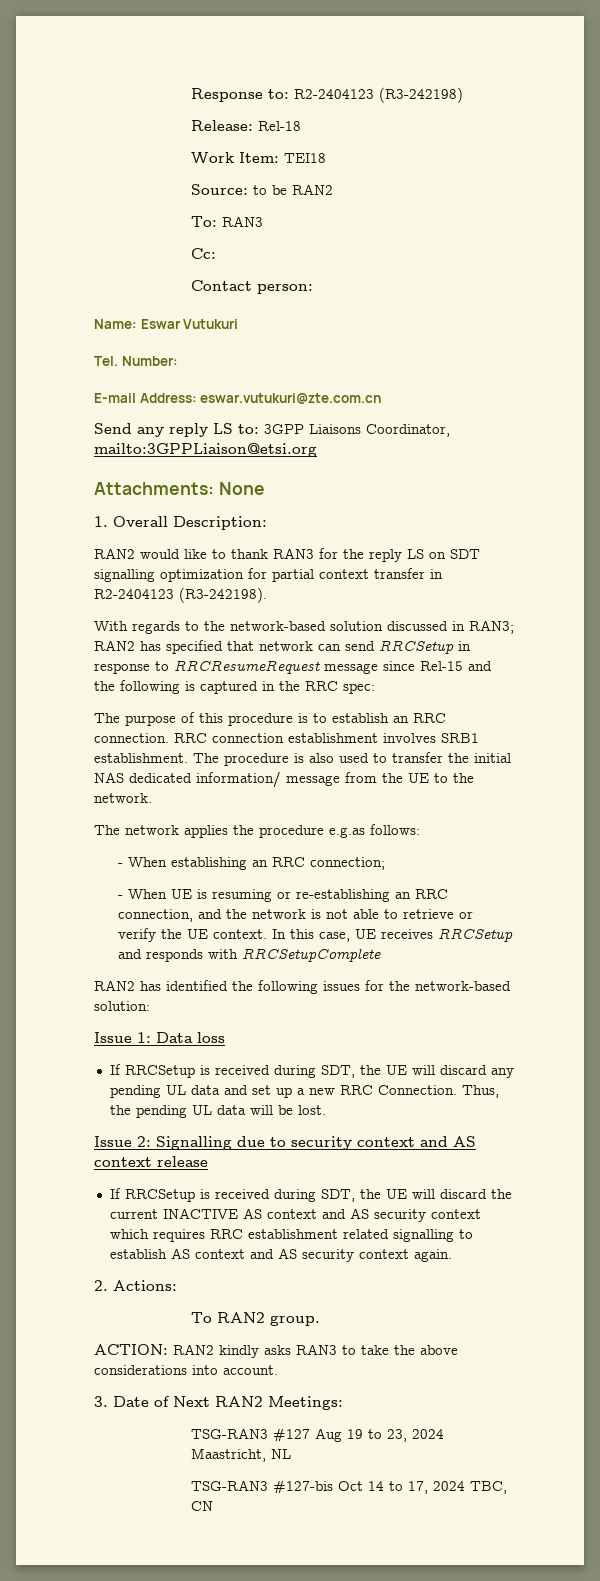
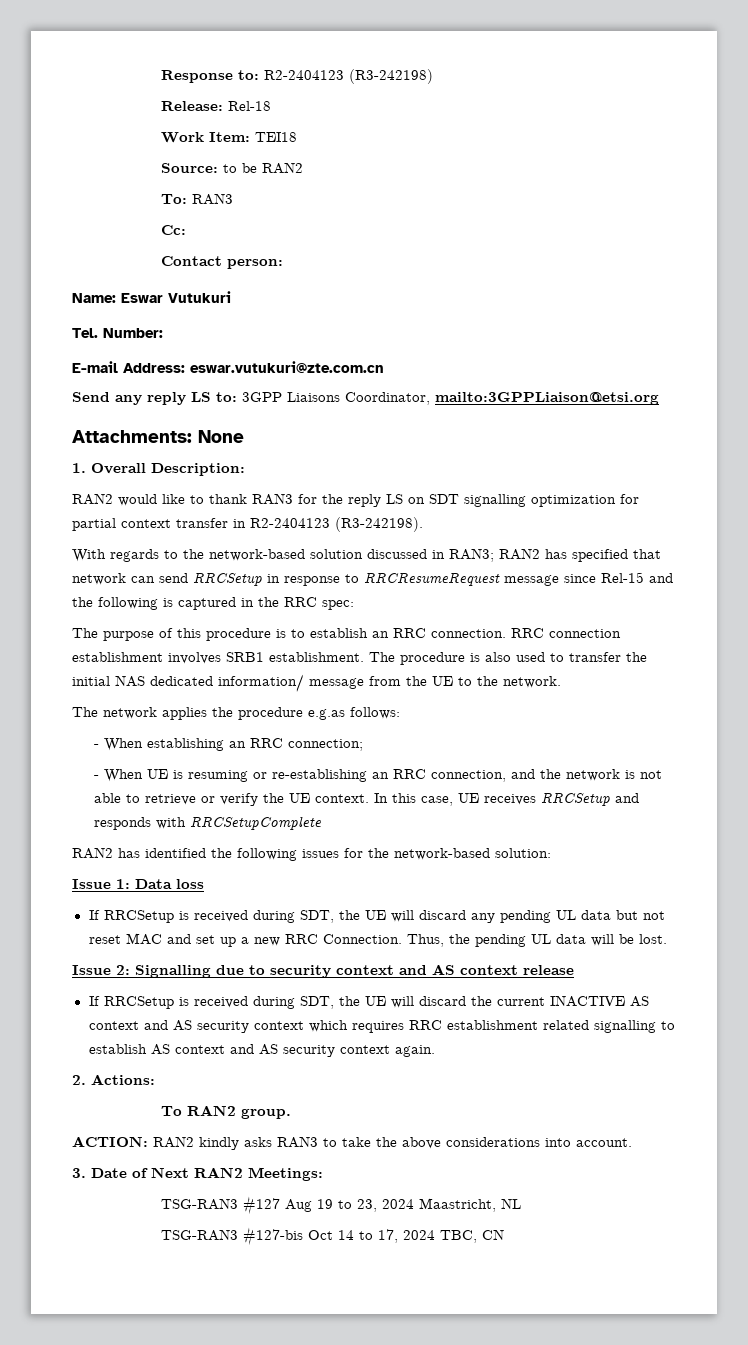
- If RRCSetup is received during SDT, the UE will discard any pending UL data and set up a new RRC Connection.
+ If RRCSetup is received during SDT, the UE will discard any pending UL data but not reset MAC and set up a new RRC Connection.

